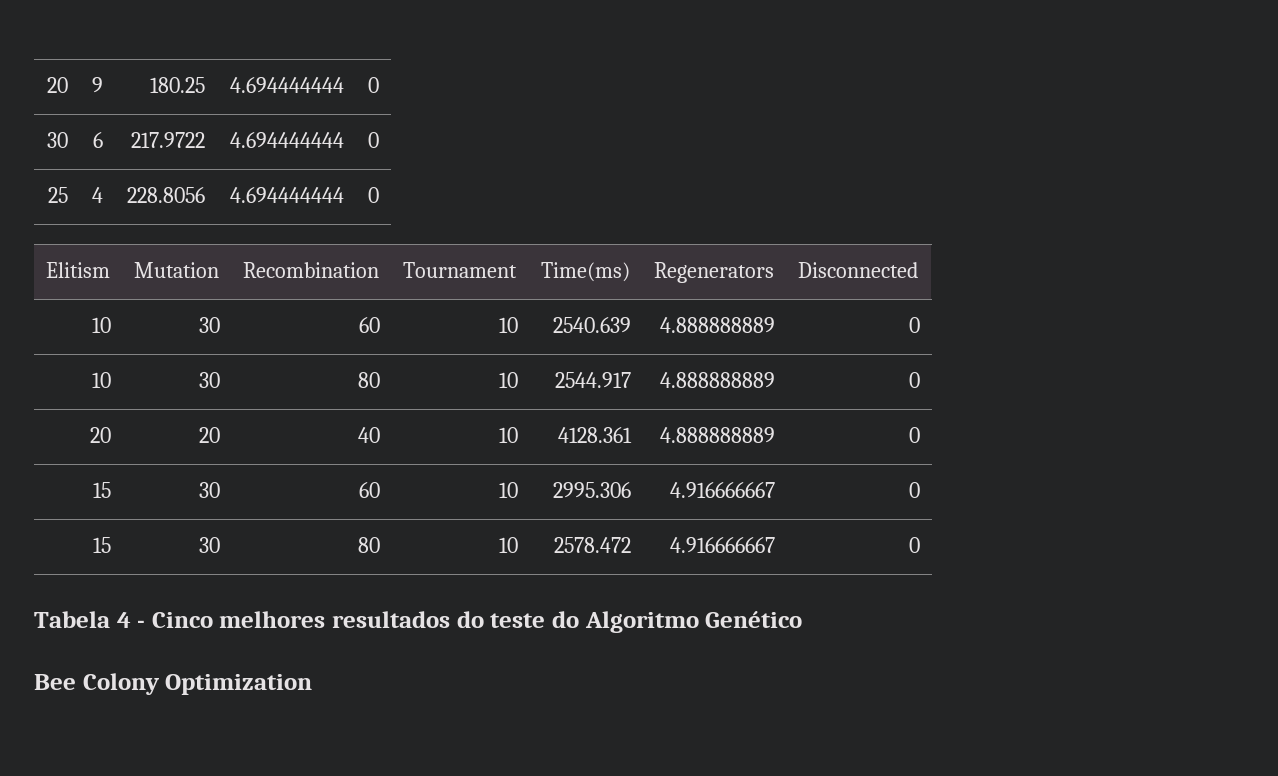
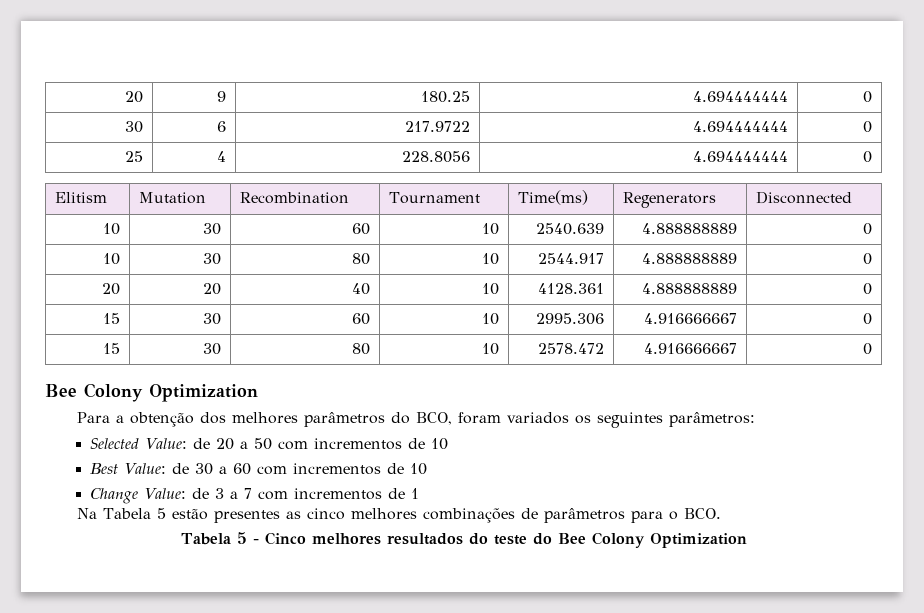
  15 | 30 | 80 | 10 | 2578.472 | 4.916666667 | 0
- Tabela 4 - Cinco melhores resultados do teste do Algoritmo Genético
  Bee Colony Optimization
+ Para a obtenção dos melhores parâmetros do BCO, foram variados os seguintes parâmetros:
+ Selected Value: de 20 a 50 com incrementos de 10
+ Best Value: de 30 a 60 com incrementos de 10
+ Change Value: de 3 a 7 com incrementos de 1
+ Na Tabela 5 estão presentes as cinco melhores combinações de parâmetros para o BCO.
+ Tabela 5 - Cinco melhores resultados do teste do Bee Colony Optimization

